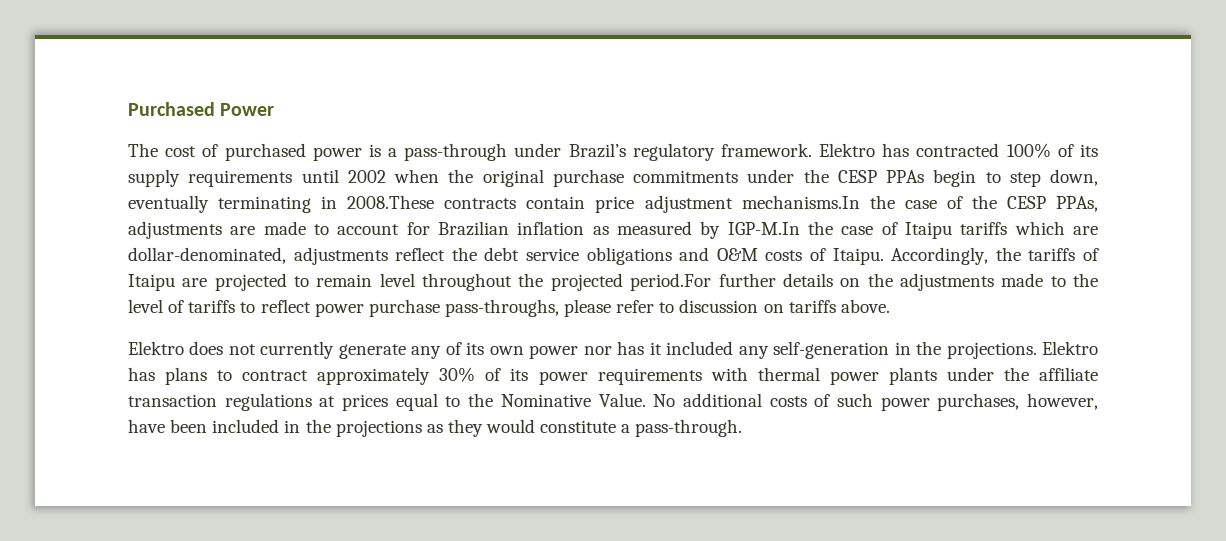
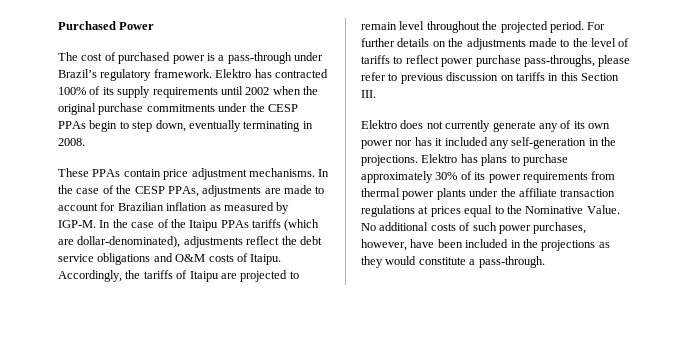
- Elektro has contracted 100% of its supply requirements until 2002 when the original purchase commitments under the CESP PPAs begin to step down, eventually terminating in 2008.These contracts contain price adjustment mechanisms.In the case of the CESP PPAs, adjustments are made to account for Brazilian inflation as measured by IGP-M.In the case of Itaipu tariffs which are dollar-denominated, adjustments reflect the debt service obligations and O&M costs of Itaipu.
+ Elektro has contracted 100% of its supply requirements until 2002 when the original purchase commitments under the CESP PPAs begin to step down, eventually terminating in 2008.
+ These PPAs contain price adjustment mechanisms. In the case of the CESP PPAs, adjustments are made to account for Brazilian inflation as measured by IGP-M. In the case of the Itaipu PPAs tariffs (which are dollar-denominated), adjustments reflect the debt service obligations and O&M costs of Itaipu.
- Accordingly, the tariffs of Itaipu are projected to remain level throughout the projected period.For further details on the adjustments made to the level of tariffs to reflect power purchase pass-throughs, please refer to discussion on tariffs above.
+ Accordingly, the tariffs of Itaipu are projected to remain level throughout the projected period. For further details on the adjustments made to the level of tariffs to reflect power purchase pass-throughs, please refer to previous discussion on tariffs in this Section III.
- Elektro has plans to contract approximately 30% of its power requirements with thermal power plants under the affiliate transaction regulations at prices equal to the Nominative Value.
+ Elektro has plans to purchase approximately 30% of its power requirements from thermal power plants under the affiliate transaction regulations at prices equal to the Nominative Value.

